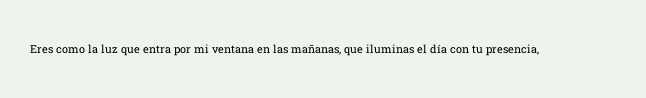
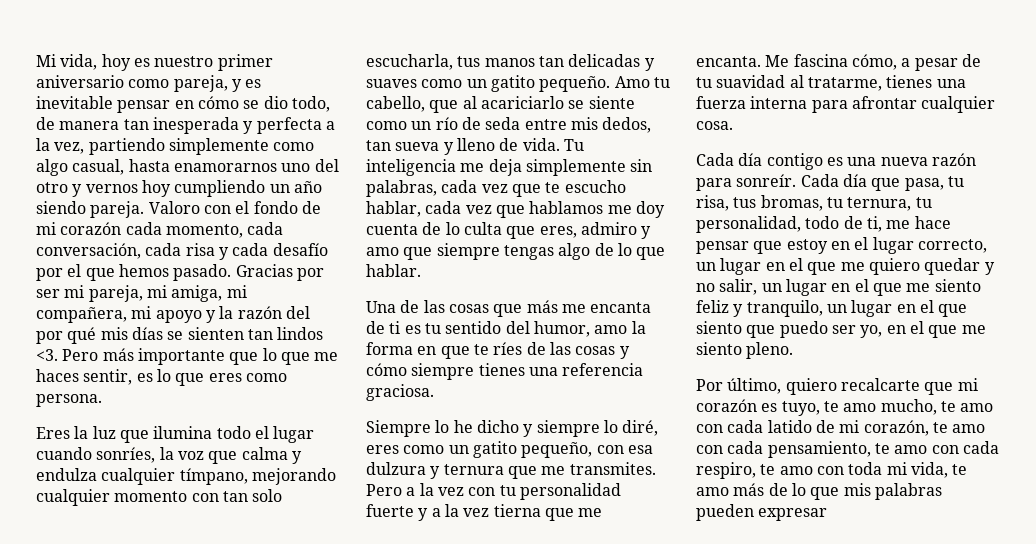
- Eres como la luz que entra por mi ventana en las mañanas, que iluminas el día con tu presencia,
+ Mi vida, hoy es nuestro primer aniversario como pareja, y es inevitable pensar en cómo se dio todo, de manera tan inesperada y perfecta a la vez, partiendo simplemente como algo casual, hasta enamorarnos uno del otro y vernos hoy cumpliendo un año siendo pareja. Valoro con el fondo de mi corazón cada momento, cada conversación, cada risa y cada desafío por el que hemos pasado. Gracias por ser mi pareja, mi amiga, mi compañera, mi apoyo y la razón del por qué mis días se sienten tan lindos <3. Pero más importante que lo que me haces sentir, es lo que eres como persona.
+ Eres la luz que ilumina todo el lugar cuando sonríes, la voz que calma y endulza cualquier tímpano, mejorando cualquier momento con tan solo escucharla, tus manos tan delicadas y suaves como un gatito pequeño. Amo tu cabello, que al acariciarlo se siente como un río de seda entre mis dedos, tan sueva y lleno de vida. Tu inteligencia me deja simplemente sin palabras, cada vez que te escucho hablar, cada vez que hablamos me doy cuenta de lo culta que eres, admiro y amo que siempre tengas algo de lo que hablar.
+ Una de las cosas que más me encanta de ti es tu sentido del humor, amo la forma en que te ríes de las cosas y cómo siempre tienes una referencia graciosa.
+ Siempre lo he dicho y siempre lo diré, eres como un gatito pequeño, con esa dulzura y ternura que me transmites. Pero a la vez con tu personalidad fuerte y a la vez tierna que me encanta. Me fascina cómo, a pesar de tu suavidad al tratarme, tienes una fuerza interna para afrontar cualquier cosa.
+ Cada día contigo es una nueva razón para sonreír. Cada día que pasa, tu risa, tus bromas, tu ternura, tu personalidad, todo de ti, me hace pensar que estoy en el lugar correcto, un lugar en el que me quiero quedar y no salir, un lugar en el que me siento feliz y tranquilo, un lugar en el que siento que puedo ser yo, en el que me siento pleno.
+ Por último, quiero recalcarte que mi corazón es tuyo, te amo mucho, te amo con cada latido de mi corazón, te amo con cada pensamiento, te amo con cada respiro, te amo con toda mi vida, te amo más de lo que mis palabras pueden expresar

